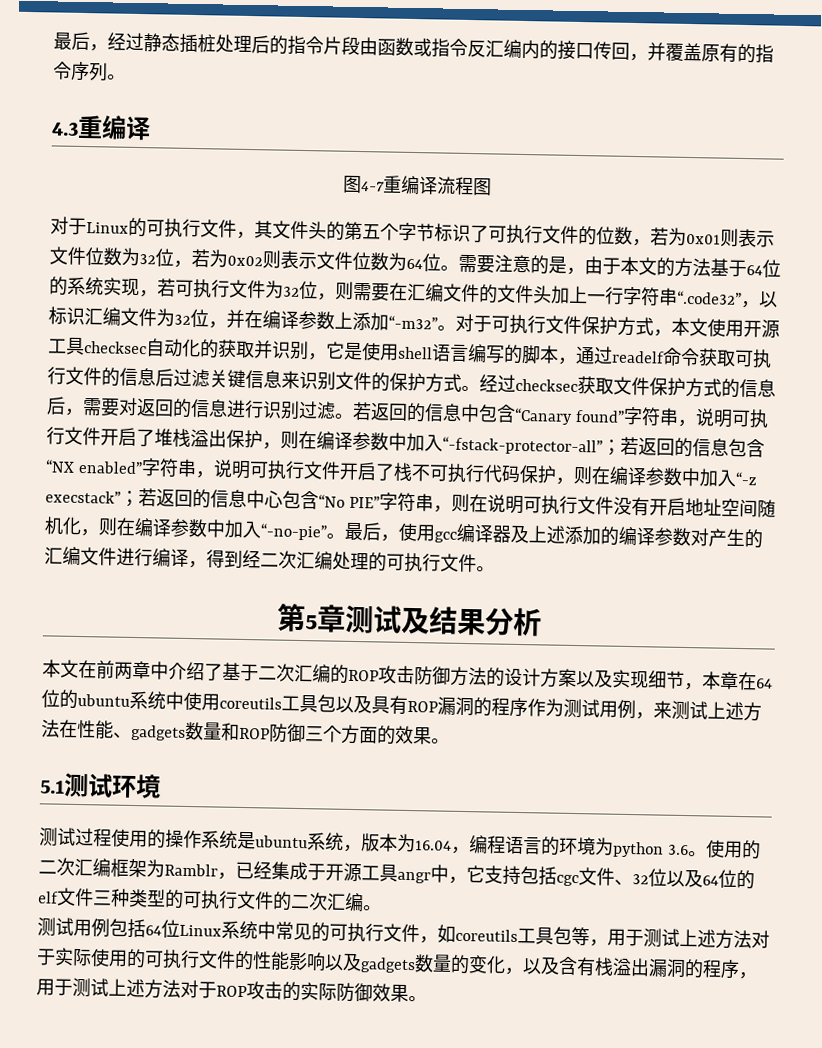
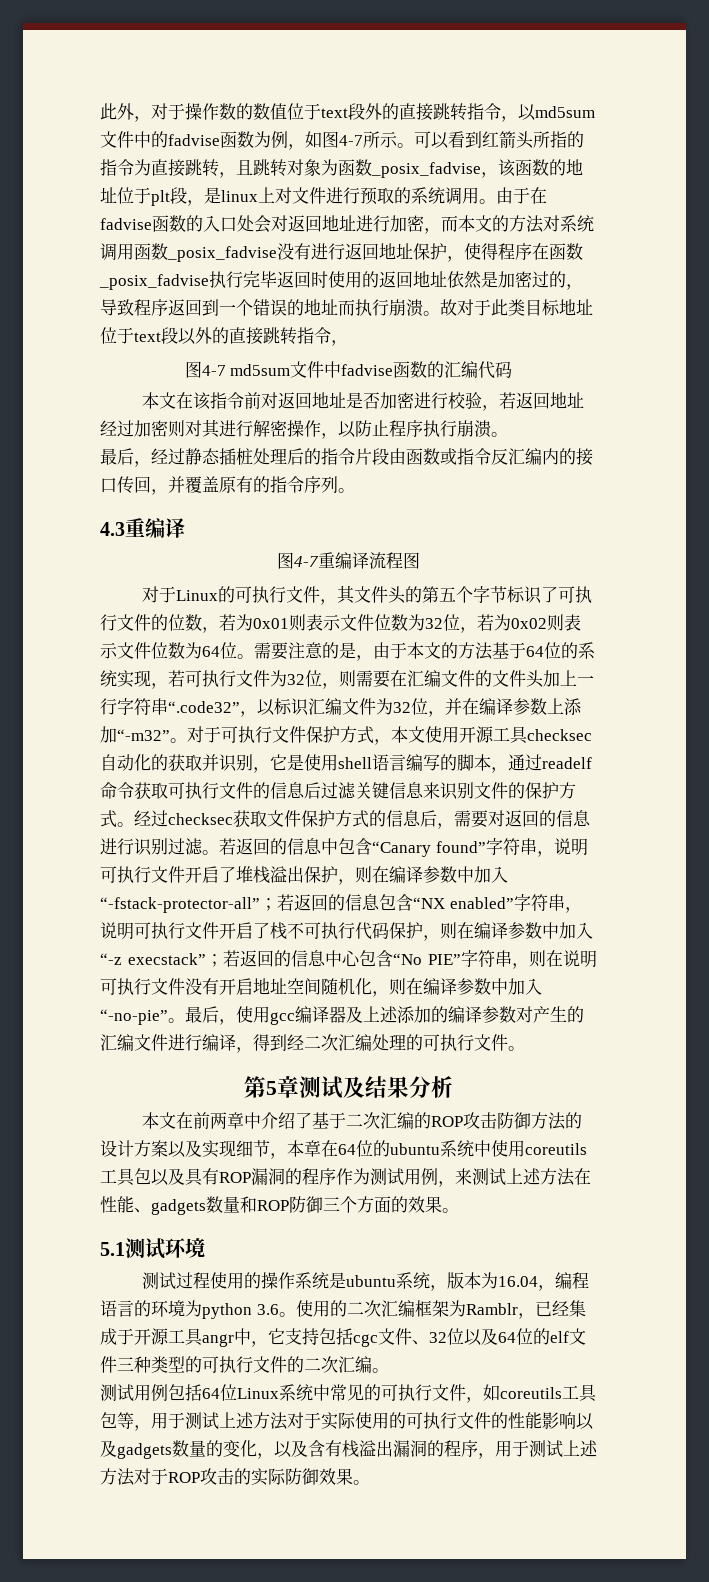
+ 此外，对于操作数的数值位于text段外的直接跳转指令，以md5sum文件中的fadvise函数为例，如图4-7所示。可以看到红箭头所指的指令为直接跳转，且跳转对象为函数_posix_fadvise，该函数的地址位于plt段，是linux上对文件进行预取的系统调用。由于在fadvise函数的入口处会对返回地址进行加密，而本文的方法对系统调用函数_posix_fadvise没有进行返回地址保护，使得程序在函数_posix_fadvise执行完毕返回时使用的返回地址依然是加密过的，导致程序返回到一个错误的地址而执行崩溃。故对于此类目标地址位于text段以外的直接跳转指令，
+ 图4-7 md5sum文件中fadvise函数的汇编代码
+ 本文在该指令前对返回地址是否加密进行校验，若返回地址经过加密则对其进行解密操作，以防止程序执行崩溃。

